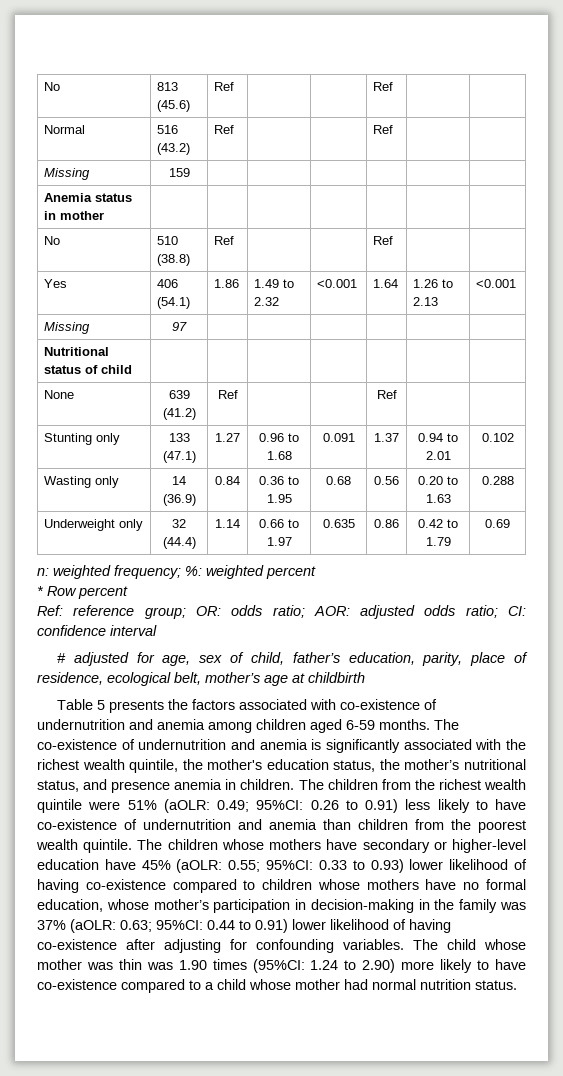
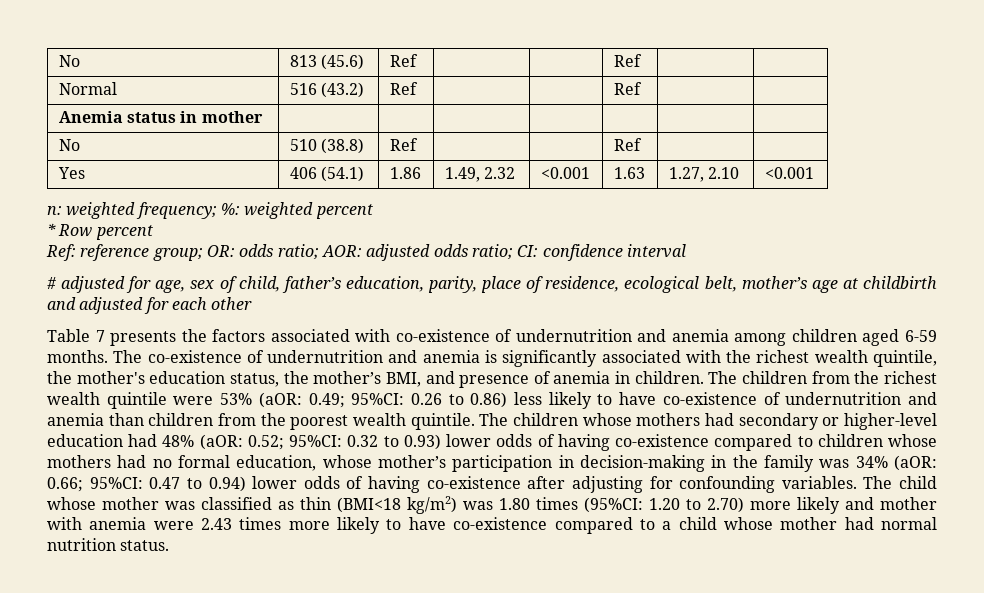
- Missing | 159 | | | | | |
- Yes | 406 (54.1) | 1.86 | 1.49 to 2.32 | <0.001 | 1.64 | 1.26 to 2.13 | <0.001
- Missing | 97 | | | | | |
- Nutritional status of child | | | | | | |
- None | 639 (41.2) | Ref | | | Ref | |
- Stunting only | 133 (47.1) | 1.27 | 0.96 to 1.68 | 0.091 | 1.37 | 0.94 to 2.01 | 0.102
- Wasting only | 14 (36.9) | 0.84 | 0.36 to 1.95 | 0.68 | 0.56 | 0.20 to 1.63 | 0.288
- Underweight only | 32 (44.4) | 1.14 | 0.66 to 1.97 | 0.635 | 0.86 | 0.42 to 1.79 | 0.69
+ Yes | 406 (54.1) | 1.86 | 1.49, 2.32 | <0.001 | 1.63 | 1.27, 2.10 | <0.001
- # adjusted for age, sex of child, father’s education, parity, place of residence, ecological belt, mother’s age at childbirth
+ # adjusted for age, sex of child, father’s education, parity, place of residence, ecological belt, mother’s age at childbirth and adjusted for each other
- Table 5 presents the factors associated with co-existence of undernutrition and anemia among children aged 6-59 months.
+ Table 7 presents the factors associated with co-existence of undernutrition and anemia among children aged 6-59 months.
- The co-existence of undernutrition and anemia is significantly associated with the richest wealth quintile, the mother's education status, the mother’s nutritional status, and presence anemia in children.
+ The co-existence of undernutrition and anemia is significantly associated with the richest wealth quintile, the mother's education status, the mother’s BMI, and presence of anemia in children.
- The children from the richest wealth quintile were 51% (aOLR: 0.49; 95%CI: 0.26 to 0.91) less likely to have co-existence of undernutrition and anemia than children from the poorest wealth quintile.
+ The children from the richest wealth quintile were 53% (aOR: 0.49; 95%CI: 0.26 to 0.86) less likely to have co-existence of undernutrition and anemia than children from the poorest wealth quintile.
- The children whose mothers have secondary or higher-level education have 45% (aOLR: 0.55; 95%CI: 0.33 to 0.93) lower likelihood of having co-existence compared to children whose mothers have no formal education, whose mother’s participation in decision-making in the family was 37% (aOLR: 0.63; 95%CI: 0.44 to 0.91) lower likelihood of having co-existence after adjusting for confounding variables.
+ The children whose mothers had secondary or higher-level education had 48% (aOR: 0.52; 95%CI: 0.32 to 0.93) lower odds of having co-existence compared to children whose mothers had no formal education, whose mother’s participation in decision-making in the family was 34% (aOR: 0.66; 95%CI: 0.47 to 0.94) lower odds of having co-existence after adjusting for confounding variables.
- The child whose mother was thin was 1.90 times (95%CI: 1.24 to 2.90) more likely to have co-existence compared to a child whose mother had normal nutrition status.
+ The child whose mother was classified as thin (BMI<18 kg/m2) was 1.80 times (95%CI: 1.20 to 2.70) more likely and mother with anemia were 2.43 times more likely to have co-existence compared to a child whose mother had normal nutrition status.

